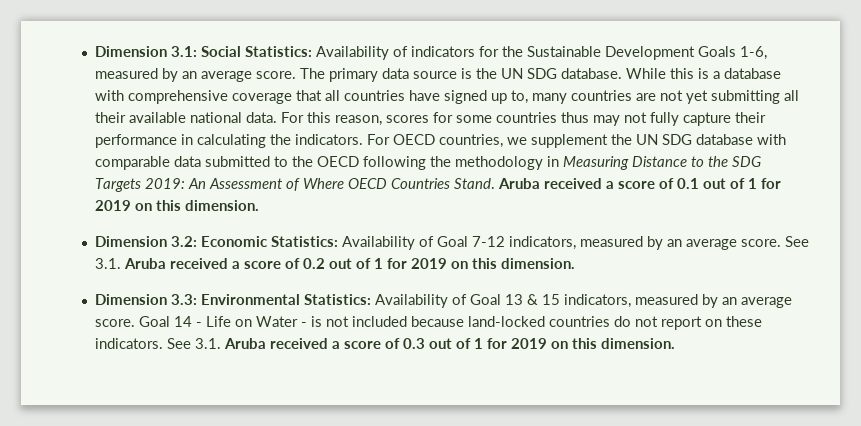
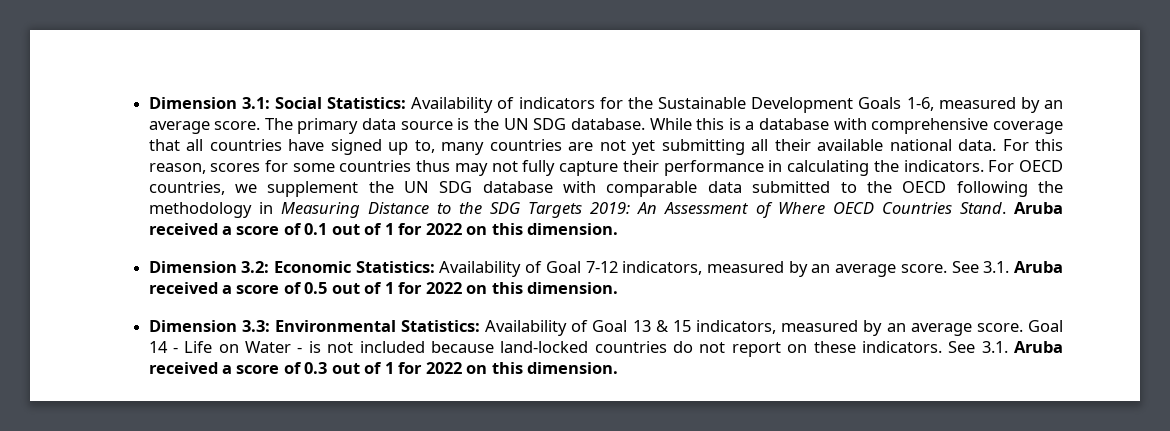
- Aruba received a score of 0.1 out of 1 for 2019 on this dimension.
+ Aruba received a score of 0.1 out of 1 for 2022 on this dimension.
- See 3.1. Aruba received a score of 0.2 out of 1 for 2019 on this dimension.
+ See 3.1. Aruba received a score of 0.5 out of 1 for 2022 on this dimension.
- See 3.1. Aruba received a score of 0.3 out of 1 for 2019 on this dimension.
+ See 3.1. Aruba received a score of 0.3 out of 1 for 2022 on this dimension.

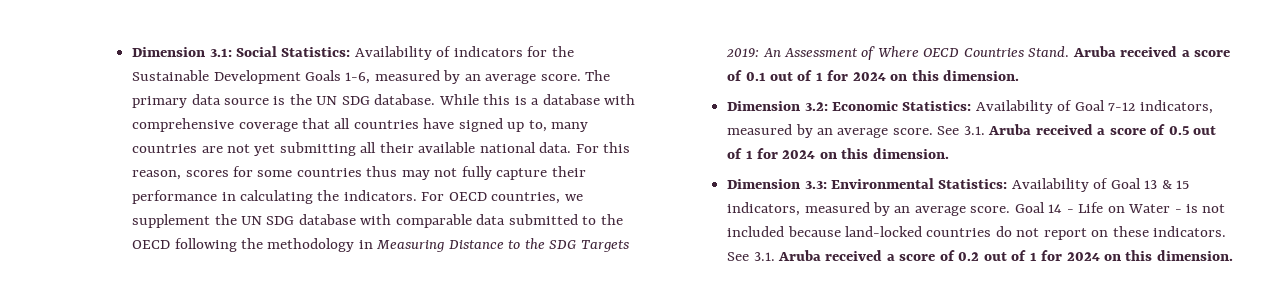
- Aruba received a score of 0.1 out of 1 for 2022 on this dimension.
+ Aruba received a score of 0.1 out of 1 for 2024 on this dimension.
- See 3.1. Aruba received a score of 0.5 out of 1 for 2022 on this dimension.
+ See 3.1. Aruba received a score of 0.5 out of 1 for 2024 on this dimension.
- See 3.1. Aruba received a score of 0.3 out of 1 for 2022 on this dimension.
+ See 3.1. Aruba received a score of 0.2 out of 1 for 2024 on this dimension.

